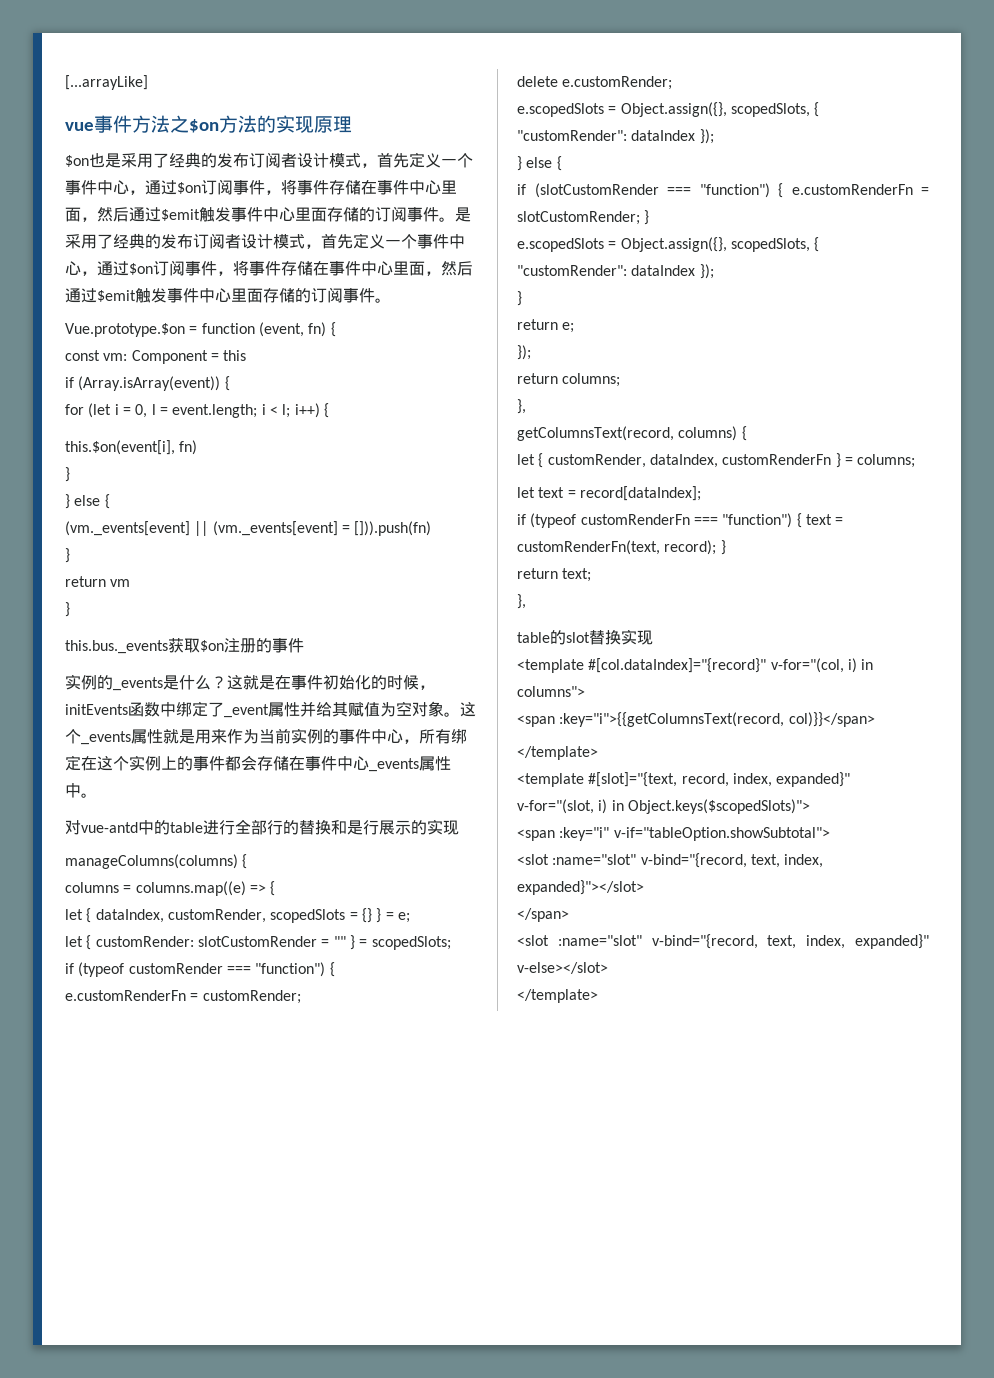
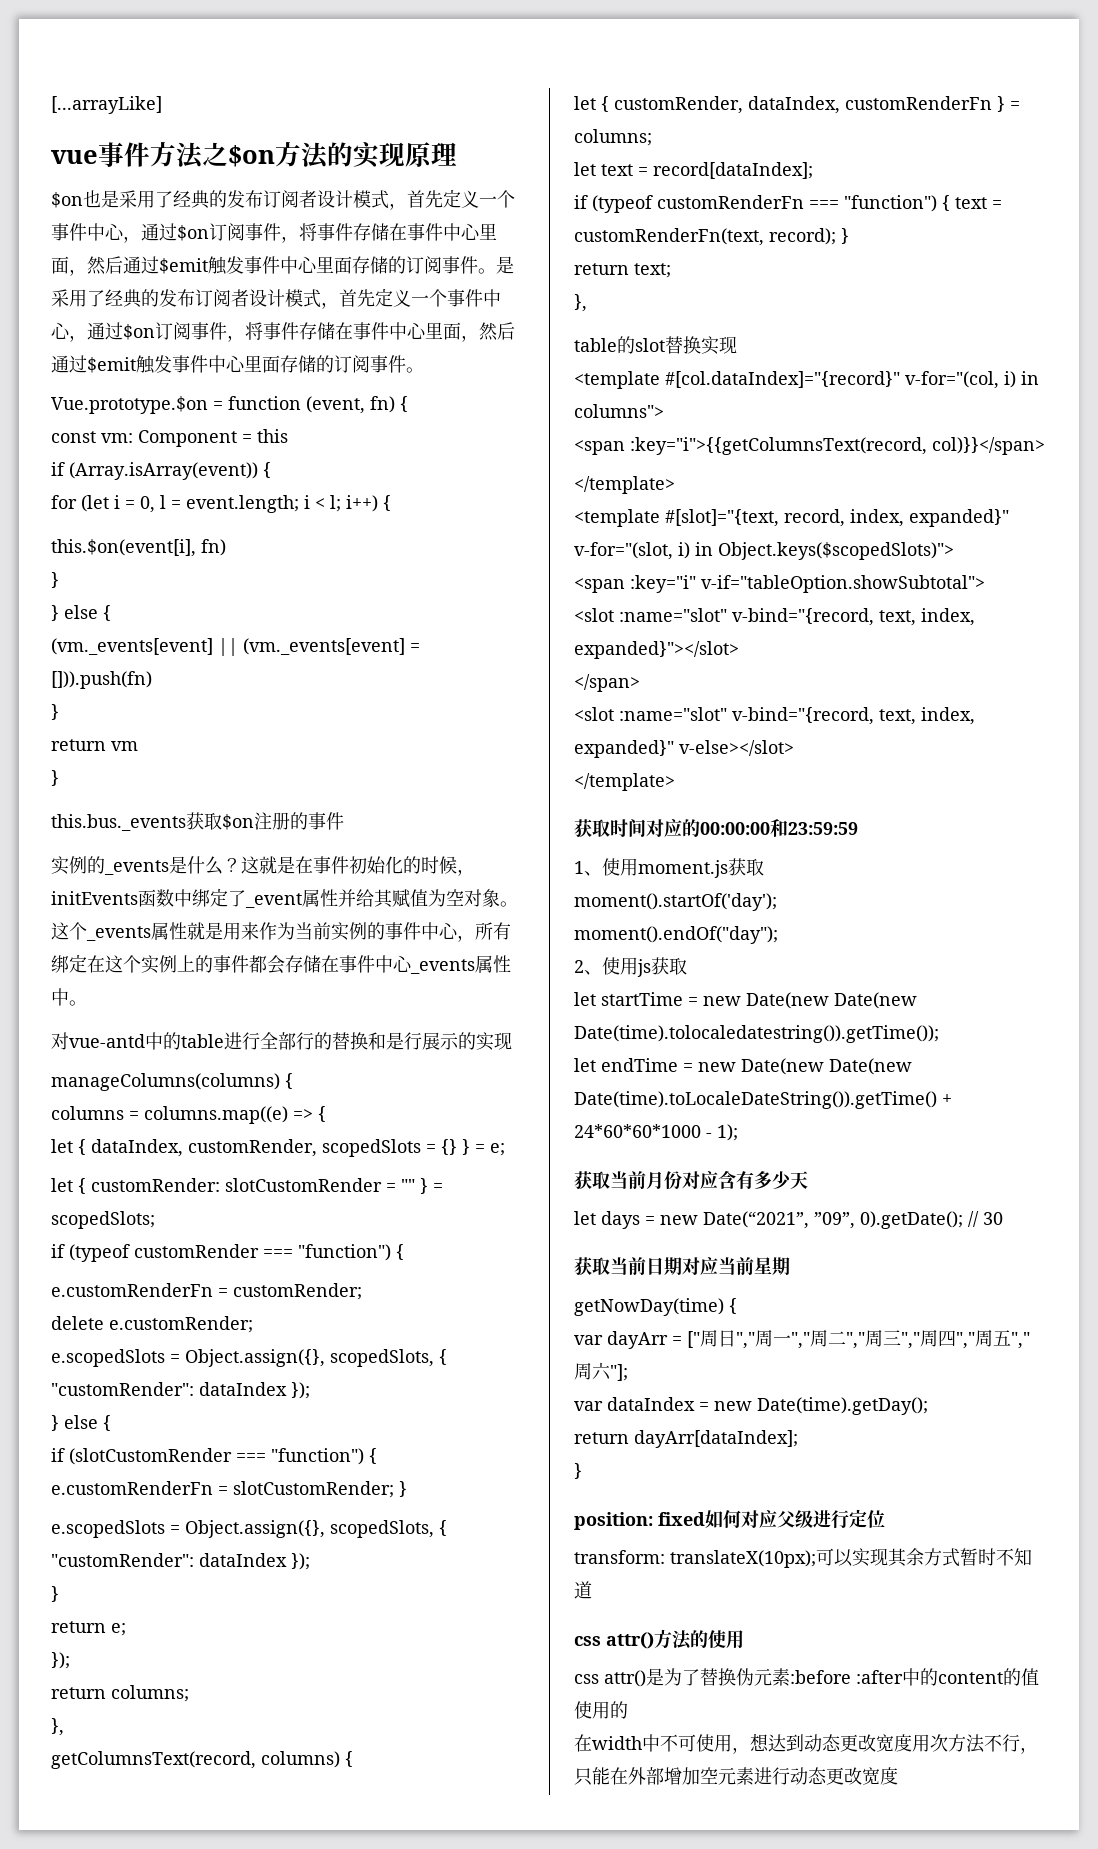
+ 获取时间对应的00:00:00和23:59:59
+ 1、使用moment.js获取
+ moment().startOf('day');
+ moment().endOf("day");
+ 2、使用js获取
+ let startTime = new Date(new Date(new Date(time).tolocaledatestring()).getTime());
+ let endTime = new Date(new Date(new Date(time).toLocaleDateString()).getTime() + 24*60*60*1000 - 1);
+ 获取当前月份对应含有多少天
+ let days = new Date(“2021”, ”09”, 0).getDate(); // 30
+ 获取当前日期对应当前星期
+ getNowDay(time) {
+ var dayArr = ["周日","周一","周二","周三","周四","周五","周六"];
+ var dataIndex = new Date(time).getDay();
+ return dayArr[dataIndex];
+ }
+ position: fixed如何对应父级进行定位
+ transform: translateX(10px);可以实现其余方式暂时不知道
+ css attr()方法的使用
+ css attr()是为了替换伪元素:before :after中的content的值使用的
+ 在width中不可使用，想达到动态更改宽度用次方法不行，只能在外部增加空元素进行动态更改宽度

